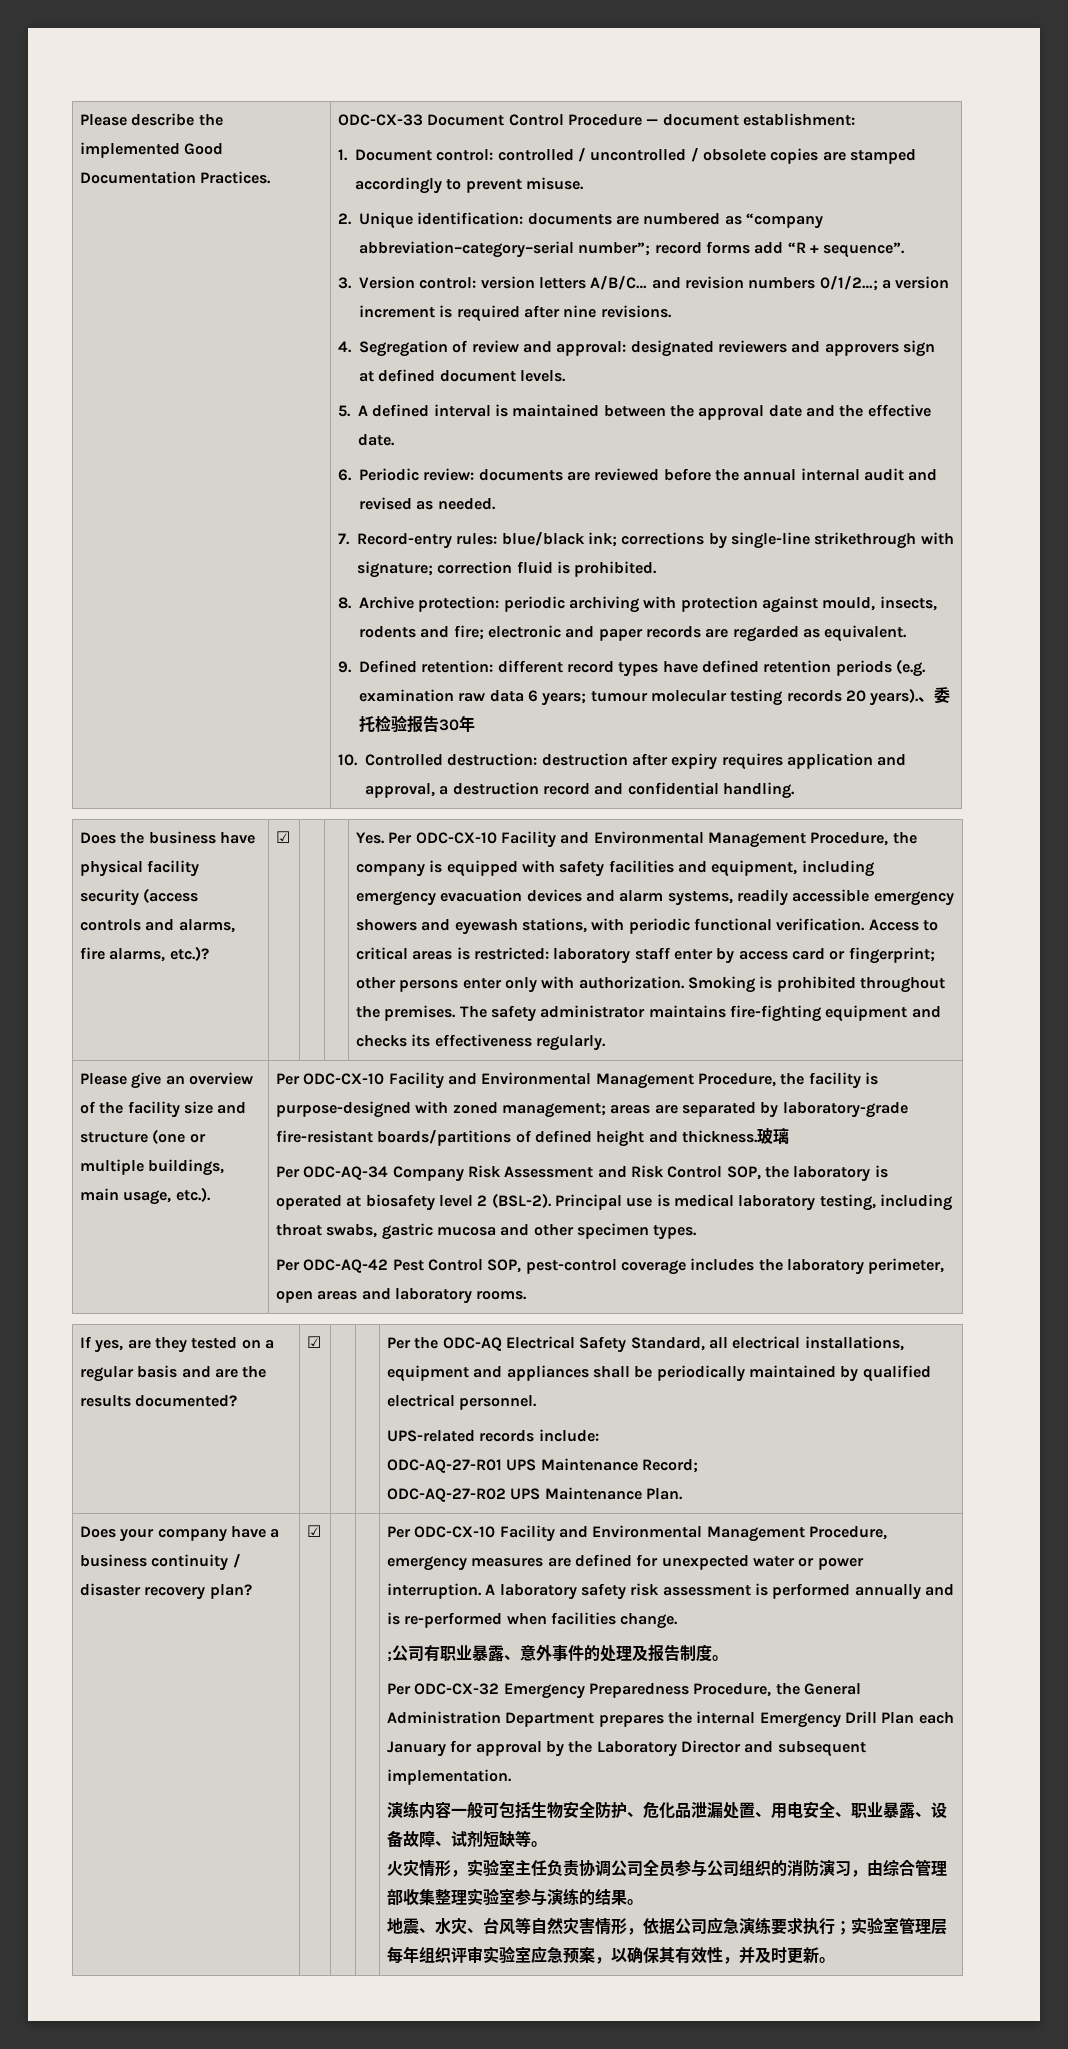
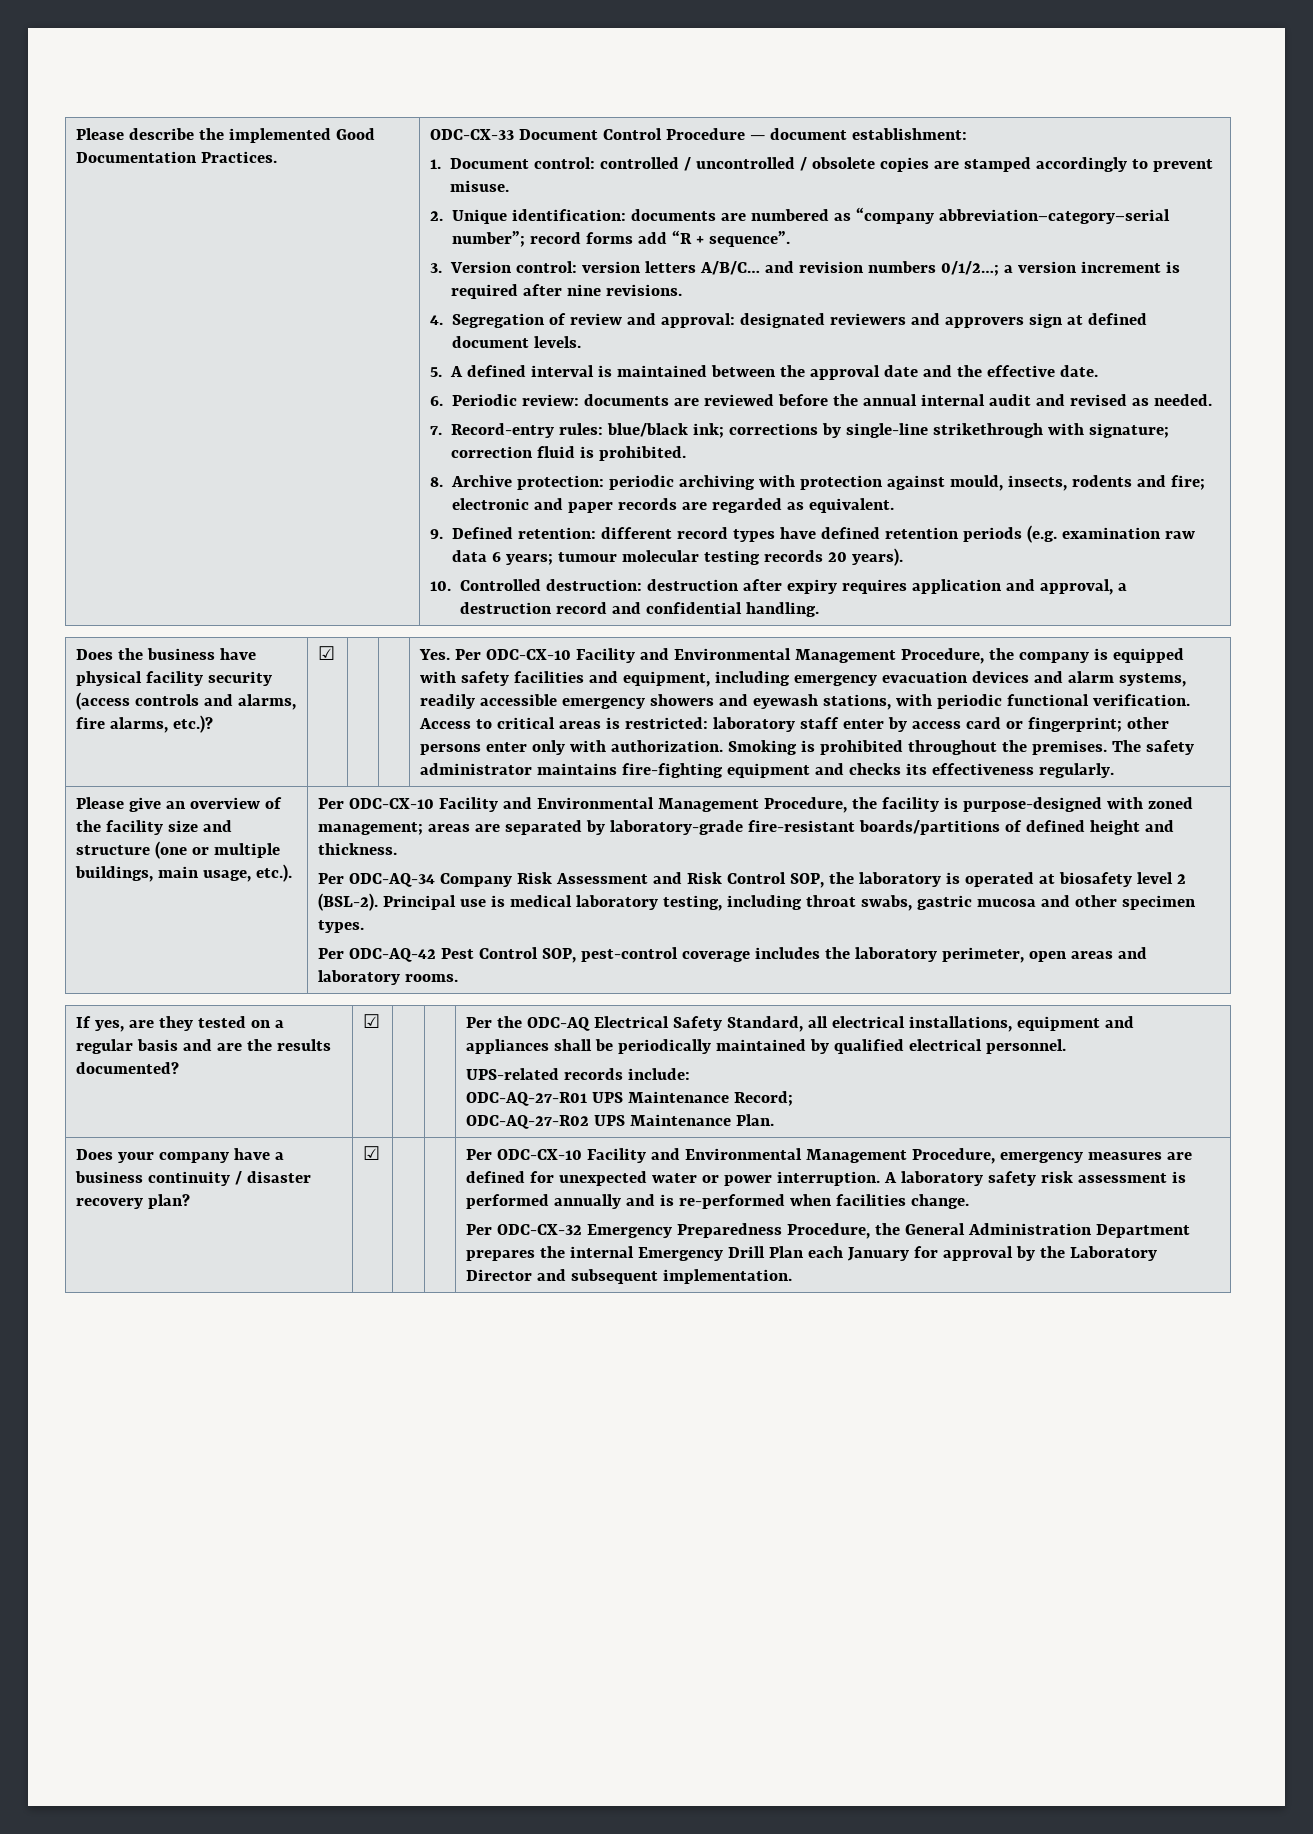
- 、委托检验报告30年
- 玻璃
- ;公司有职业暴露、意外事件的处理及报告制度。
- 演练内容一般可包括生物安全防护、危化品泄漏处置、用电安全、职业暴露、设备故障、试剂短缺等。
- 火灾情形，实验室主任负责协调公司全员参与公司组织的消防演习，由综合管理部收集整理实验室参与演练的结果。
- 地震、水灾、台风等自然灾害情形，依据公司应急演练要求执行；实验室管理层每年组织评审实验室应急预案，以确保其有效性，并及时更新。

